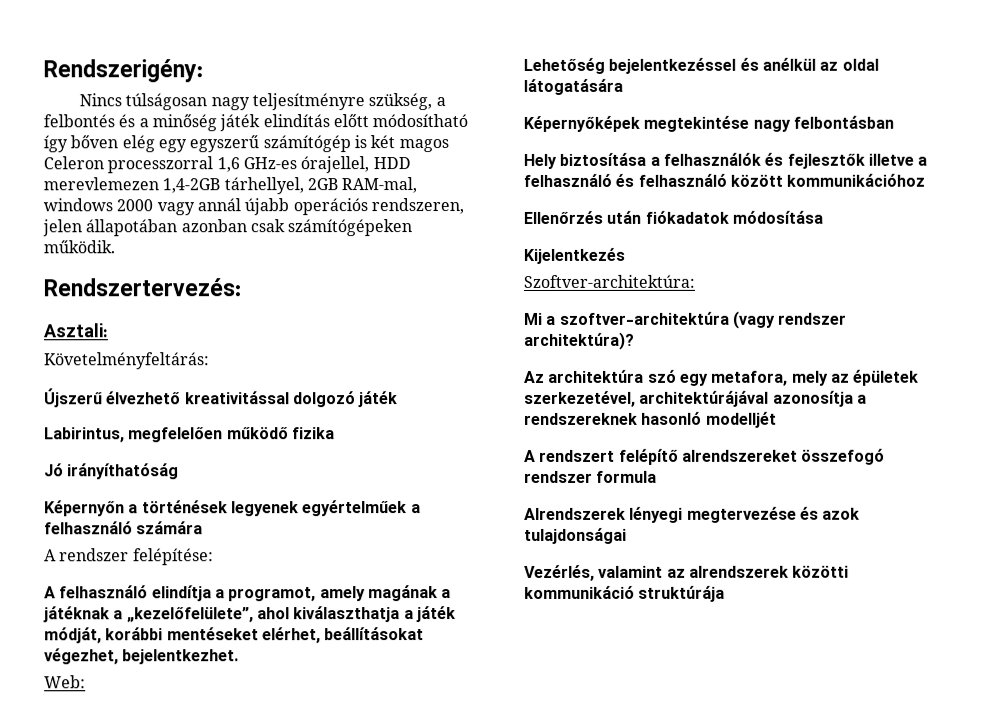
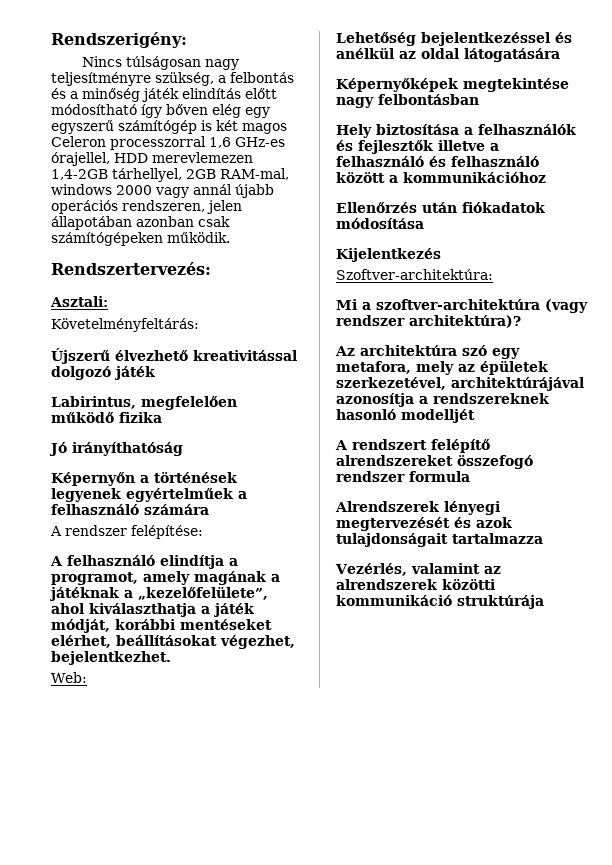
- Nincs túlságosan nagy teljesítményre szükség, a felbontés és a minőség játék elindítás előtt módosítható így bőven elég egy egyszerű számítógép is két magos Celeron processzorral 1,6 GHz-es órajellel, HDD merevlemezen 1,4-2GB tárhellyel, 2GB RAM-mal, windows 2000 vagy annál újabb operációs rendszeren, jelen állapotában azonban csak számítógépeken működik.
+ Nincs túlságosan nagy teljesítményre szükség, a felbontás és a minőség játék elindítás előtt módosítható így bőven elég egy egyszerű számítógép is két magos Celeron processzorral 1,6 GHz-es órajellel, HDD merevlemezen 1,4-2GB tárhellyel, 2GB RAM-mal, windows 2000 vagy annál újabb operációs rendszeren, jelen állapotában azonban csak számítógépeken működik.
- Hely biztosítása a felhasználók és fejlesztők illetve a felhasználó és felhasználó között kommunikációhoz
+ Hely biztosítása a felhasználók és fejlesztők illetve a felhasználó és felhasználó között a kommunikációhoz
- Alrendszerek lényegi megtervezése és azok tulajdonságai
+ Alrendszerek lényegi megtervezését és azok tulajdonságait tartalmazza

